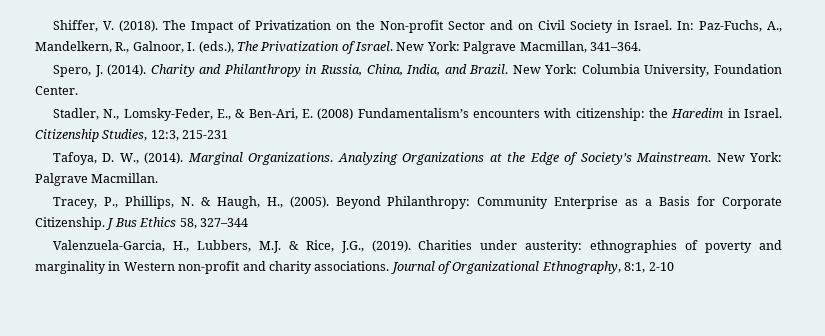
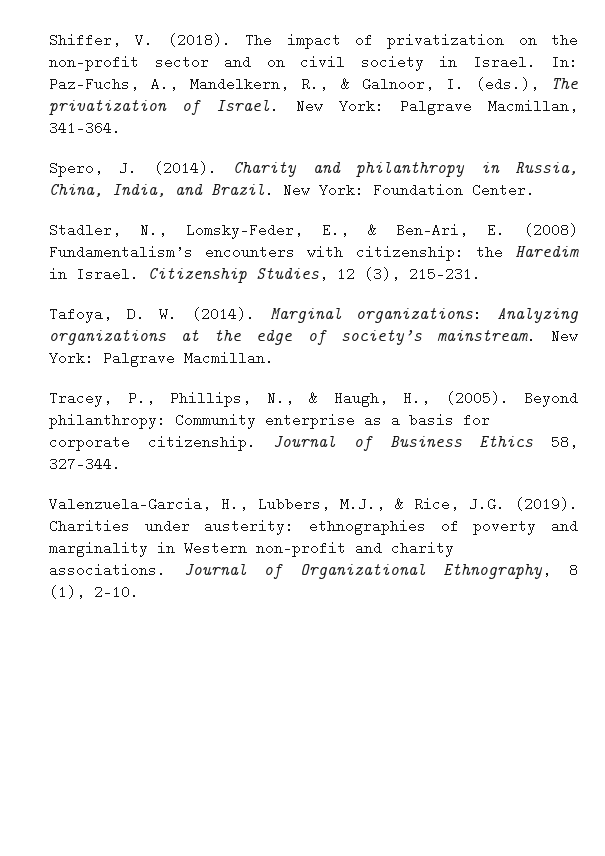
- The Impact of Privatization on the Non-profit Sector and on Civil Society in Israel.
+ The impact of privatization on the non-profit sector and on civil society in Israel.
- In: Paz-Fuchs, A., Mandelkern, R., Galnoor, I. (eds.), The Privatization of Israel.
+ In: Paz-Fuchs, A., Mandelkern, R., & Galnoor, I. (eds.), The privatization of Israel.
- Charity and Philanthropy in Russia, China, India, and Brazil.
+ Charity and philanthropy in Russia, China, India, and Brazil.
- New York: Columbia University, Foundation Center.
+ New York: Foundation Center.
- Citizenship Studies, 12:3, 215-231
+ Citizenship Studies, 12 (3), 215–231.
- Tafoya, D. W., (2014).
+ Tafoya, D. W. (2014).
- Marginal Organizations. Analyzing Organizations at the Edge of Society’s Mainstream.
+ Marginal organizations: Analyzing organizations at the edge of society’s mainstream.
- Tracey, P., Phillips, N. & Haugh, H., (2005).
+ Tracey, P., Phillips, N., & Haugh, H., (2005).
- Beyond Philanthropy: Community Enterprise as a Basis for Corporate Citizenship. J Bus Ethics 58, 327–344
+ Beyond philanthropy: Community enterprise as a basis for corporate citizenship. Journal of Business Ethics 58, 327–344.
- Valenzuela-Garcia, H., Lubbers, M.J. & Rice, J.G., (2019).
+ Valenzuela-Garcia, H., Lubbers, M.J., & Rice, J.G. (2019).
- Journal of Organizational Ethnography, 8:1, 2-10
+ Journal of Organizational Ethnography, 8 (1), 2–10.

